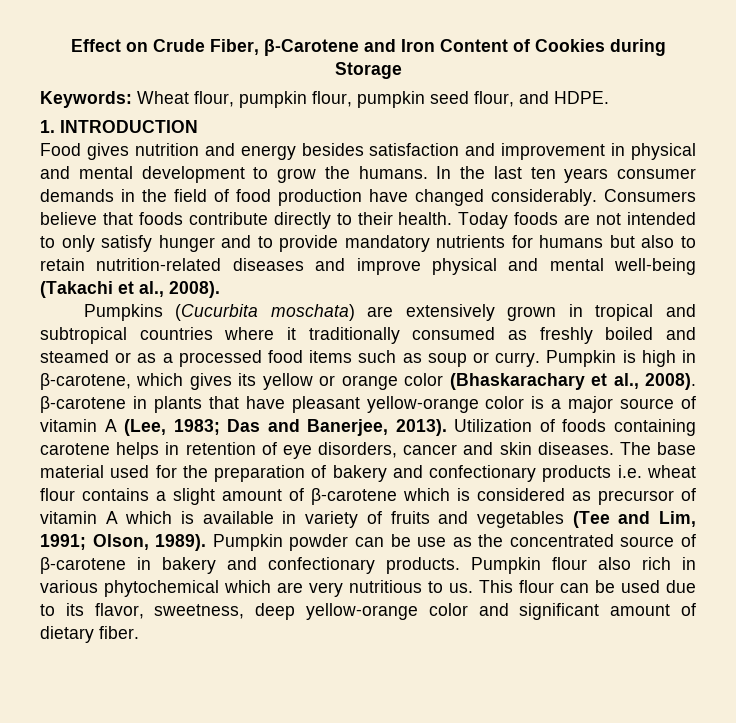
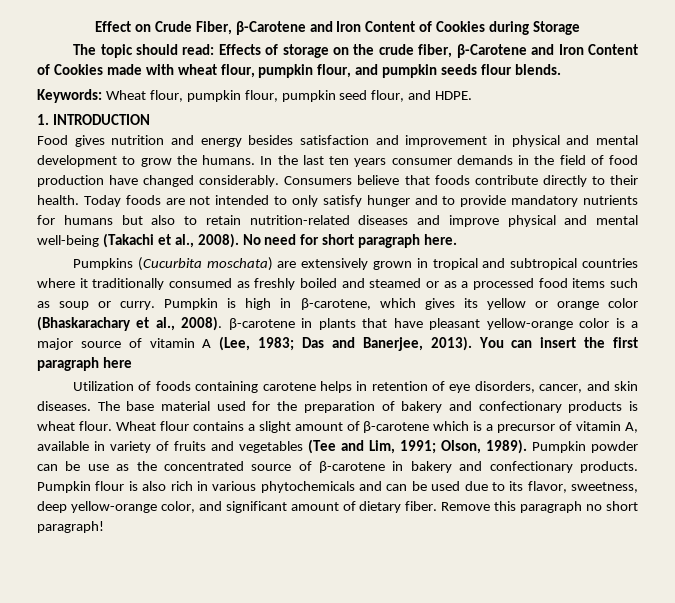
+ The topic should read: Effects of storage on the crude fiber, β-Carotene and Iron Content of Cookies made with wheat flour, pumpkin flour, and pumpkin seeds flour blends.
+ No need for short paragraph here.
- Pumpkin is high in β-carotene, which gives its yellow or orange color (Bhaskarachary et al., 2008). β-carotene in plants that have pleasant yellow-orange color is a major source of vitamin A (Lee, 1983; Das and Banerjee, 2013). Utilization of foods containing carotene helps in retention of eye disorders, cancer and skin diseases.
+ Pumpkin is high in β-carotene, which gives its yellow or orange color (Bhaskarachary et al., 2008). β-carotene in plants that have pleasant yellow-orange color is a major source of vitamin A (Lee, 1983; Das and Banerjee, 2013). You can insert the first paragraph here
+ Utilization of foods containing carotene helps in retention of eye disorders, cancer, and skin diseases.
- The base material used for the preparation of bakery and confectionary products i.e. wheat flour contains a slight amount of β-carotene which is considered as precursor of vitamin A which is available in variety of fruits and vegetables (Tee and Lim, 1991; Olson, 1989).
+ The base material used for the preparation of bakery and confectionary products is wheat flour. Wheat flour contains a slight amount of β-carotene which is a precursor of vitamin A, available in variety of fruits and vegetables (Tee and Lim, 1991; Olson, 1989).
- Pumpkin flour also rich in various phytochemical which are very nutritious to us. This flour can be used due to its flavor, sweetness, deep yellow-orange color and significant amount of dietary fiber.
+ Pumpkin flour is also rich in various phytochemicals and can be used due to its flavor, sweetness, deep yellow-orange color, and significant amount of dietary fiber.
+ Remove this paragraph no short paragraph!

